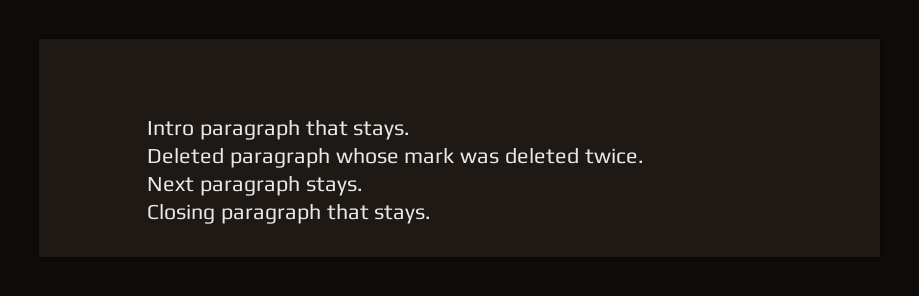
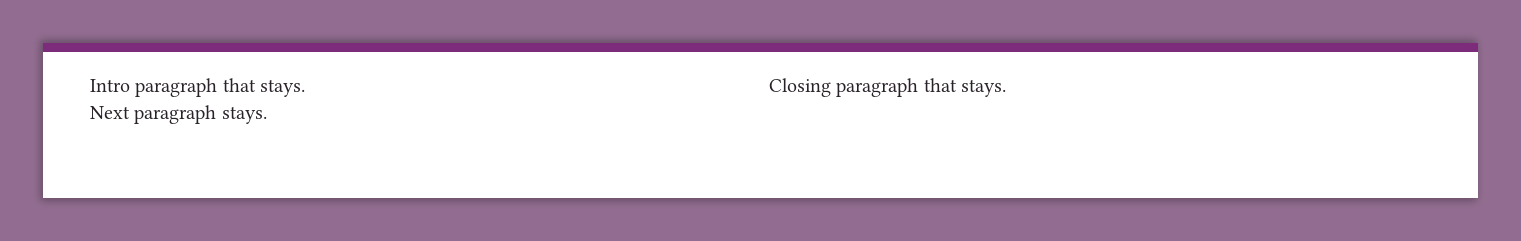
- Deleted paragraph whose mark was deleted twice.

